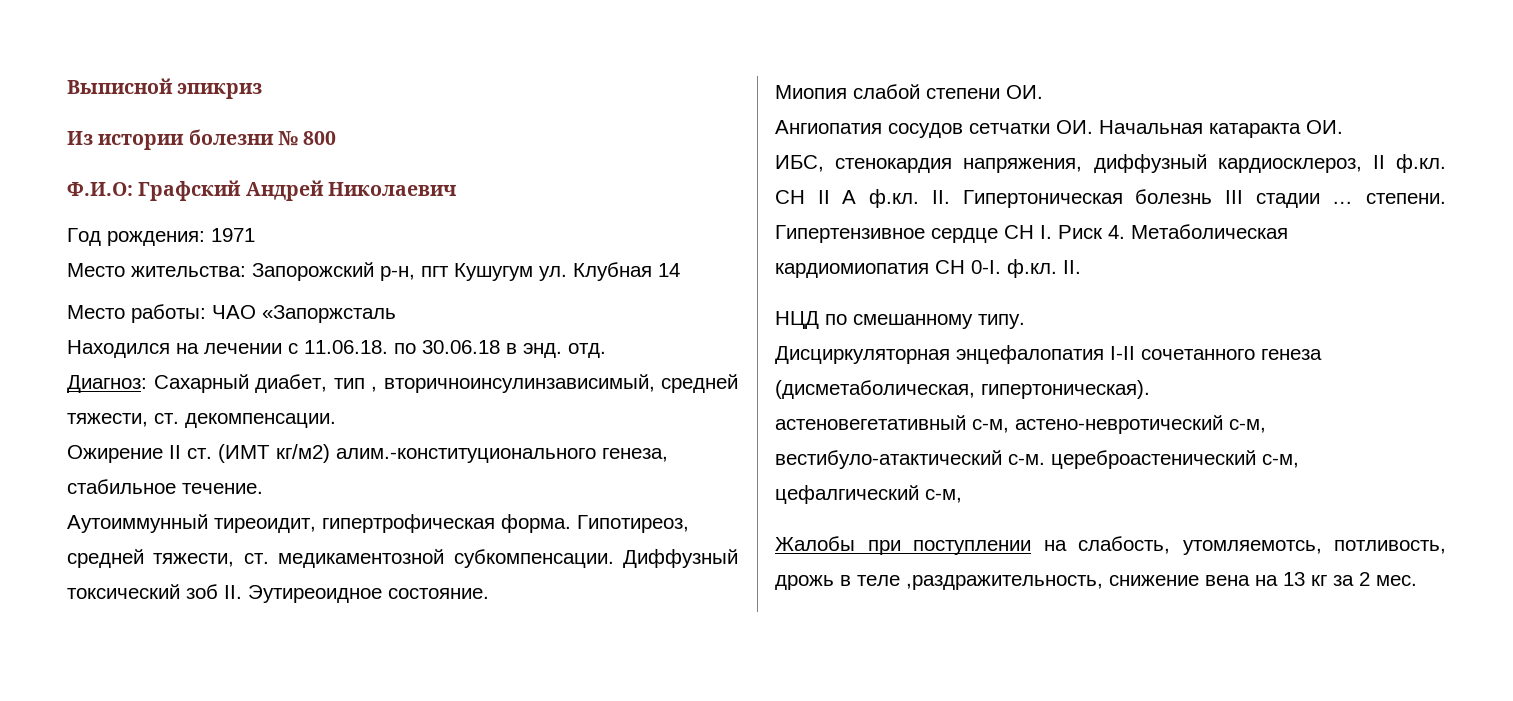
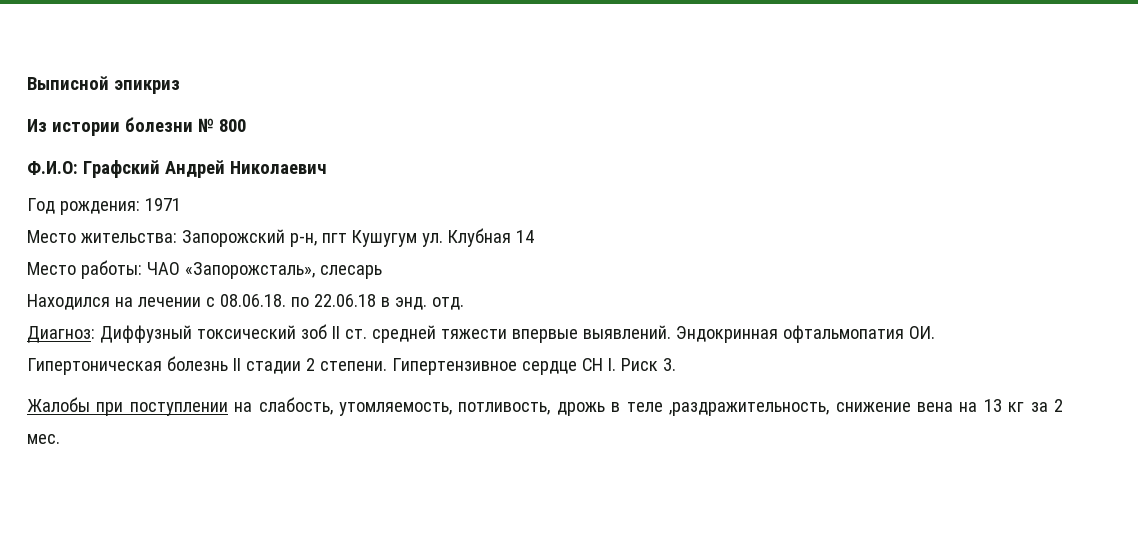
- Место работы: ЧАО «Запоржсталь
+ Место работы: ЧАО «Запорожсталь», слесарь
- Находился на лечении с 11.06.18. по 30.06.18 в энд. отд.
+ Находился на лечении с 08.06.18. по 22.06.18 в энд. отд.
- Диагноз: Сахарный диабет, тип , вторичноинсулинзависимый, средней тяжести, ст. декомпенсации.
- Ожирение II ст. (ИМТ кг/м2) алим.-конституционального генеза, стабильное течение.
- Аутоиммунный тиреоидит, гипертрофическая форма. Гипотиреоз, средней тяжести, ст. медикаментозной субкомпенсации. Диффузный токсический зоб II. Эутиреоидное состояние.
- Миопия слабой степени ОИ.
- Ангиопатия сосудов сетчатки ОИ. Начальная катаракта ОИ.
- ИБС, стенокардия напряжения, диффузный кардиосклероз, II ф.кл. СН II А ф.кл. II. Гипертоническая болезнь III стадии … степени.
+ Диагноз: Диффузный токсический зоб II ст. средней тяжести впервые выявлений. Эндокринная офтальмопатия ОИ. Гипертоническая болезнь II стадии 2 степени.
- Гипертензивное сердце СН I. Риск 4. Метаболическая кардиомиопатия СН 0-I. ф.кл. II.
- НЦД по смешанному типу.
- Дисциркуляторная энцефалопатия I-II сочетанного генеза (дисметаболическая, гипертоническая).
- астеновегетативный с-м, астено-невротический с-м, вестибуло-атактический с-м. цереброастенический с-м, цефалгический с-м,
+ Гипертензивное сердце СН I. Риск 3.
- Жалобы при поступлении на слабость, утомляемотсь, потливость, дрожь в теле ,раздражительность, снижение вена на 13 кг за 2 мес.
+ Жалобы при поступлении на слабость, утомляемость, потливость, дрожь в теле ,раздражительность, снижение вена на 13 кг за 2 мес.

